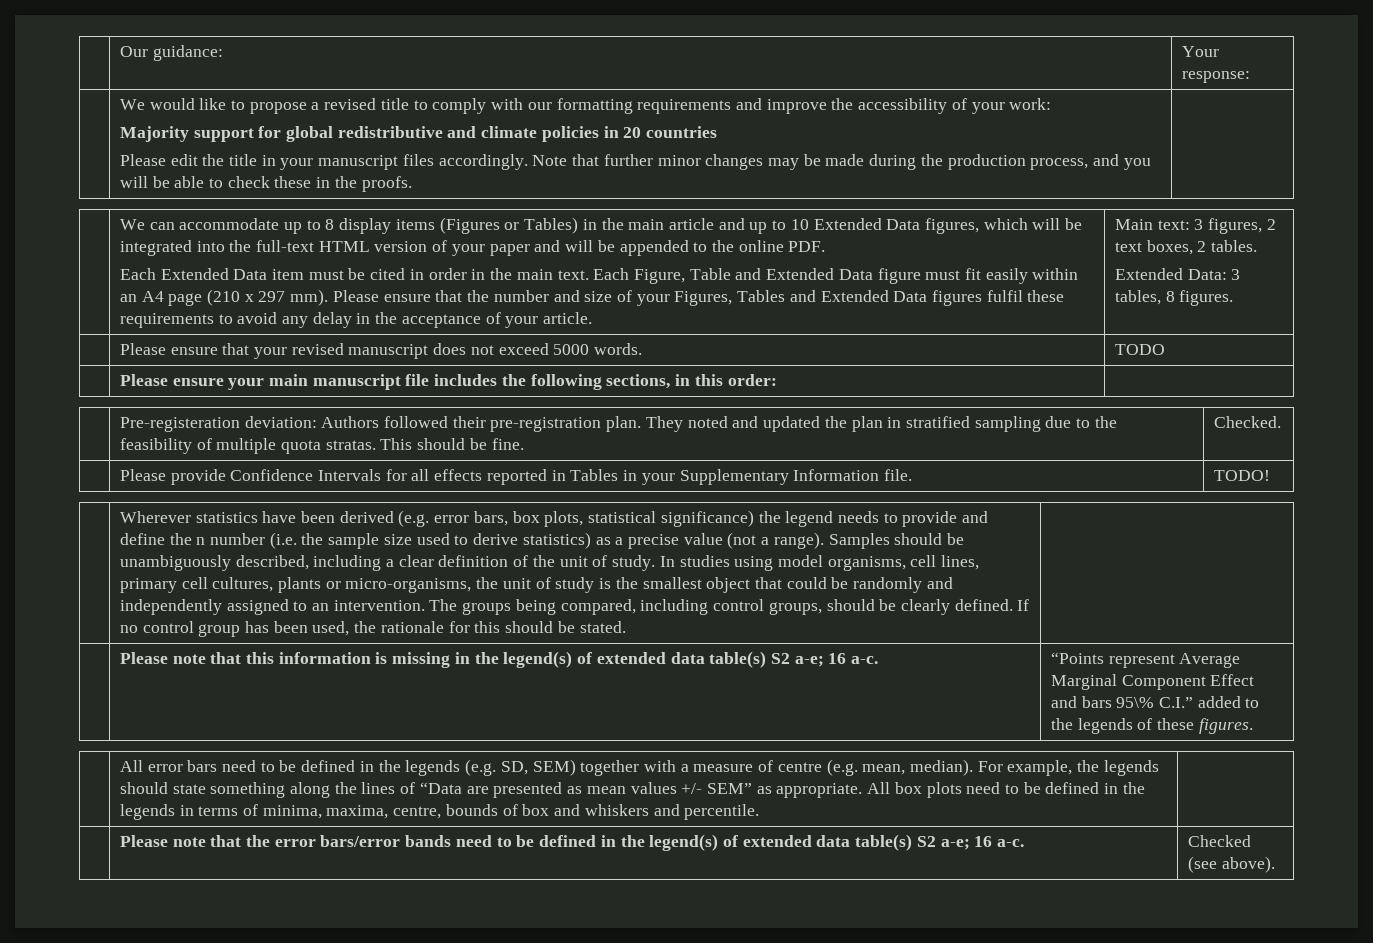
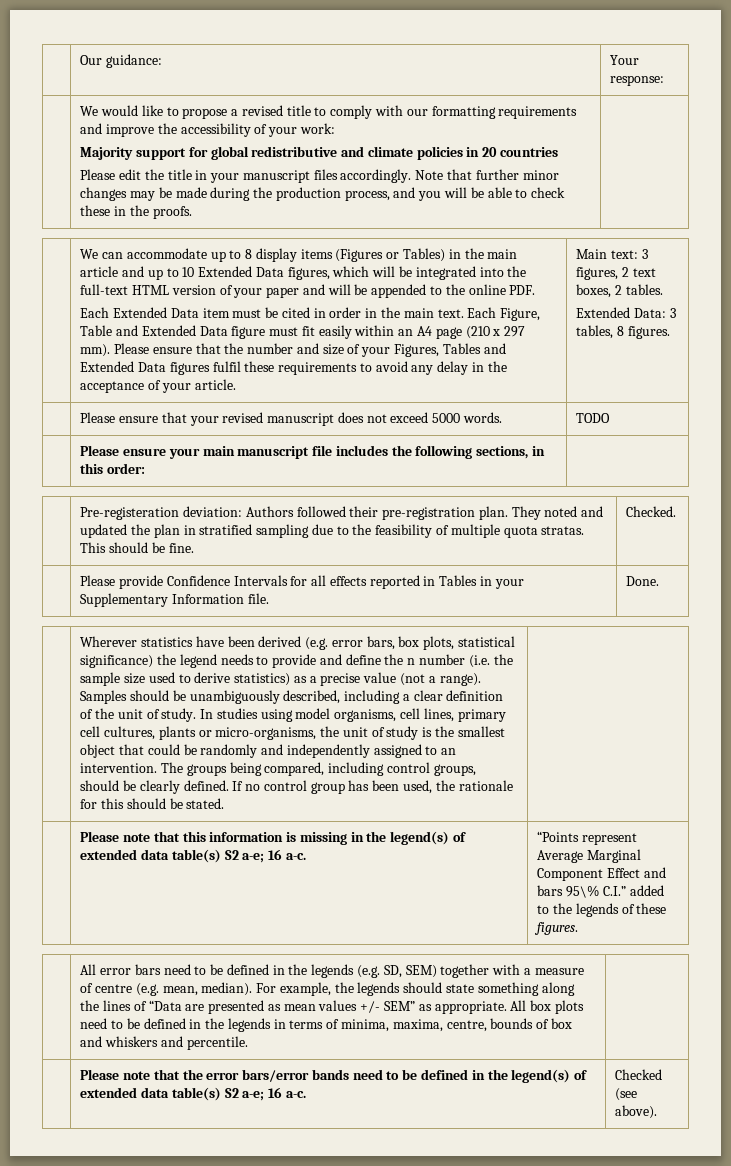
- | Please provide Confidence Intervals for all effects reported in Tables in your Supplementary Information file. | TODO!
+ | Please provide Confidence Intervals for all effects reported in Tables in your Supplementary Information file. | Done.

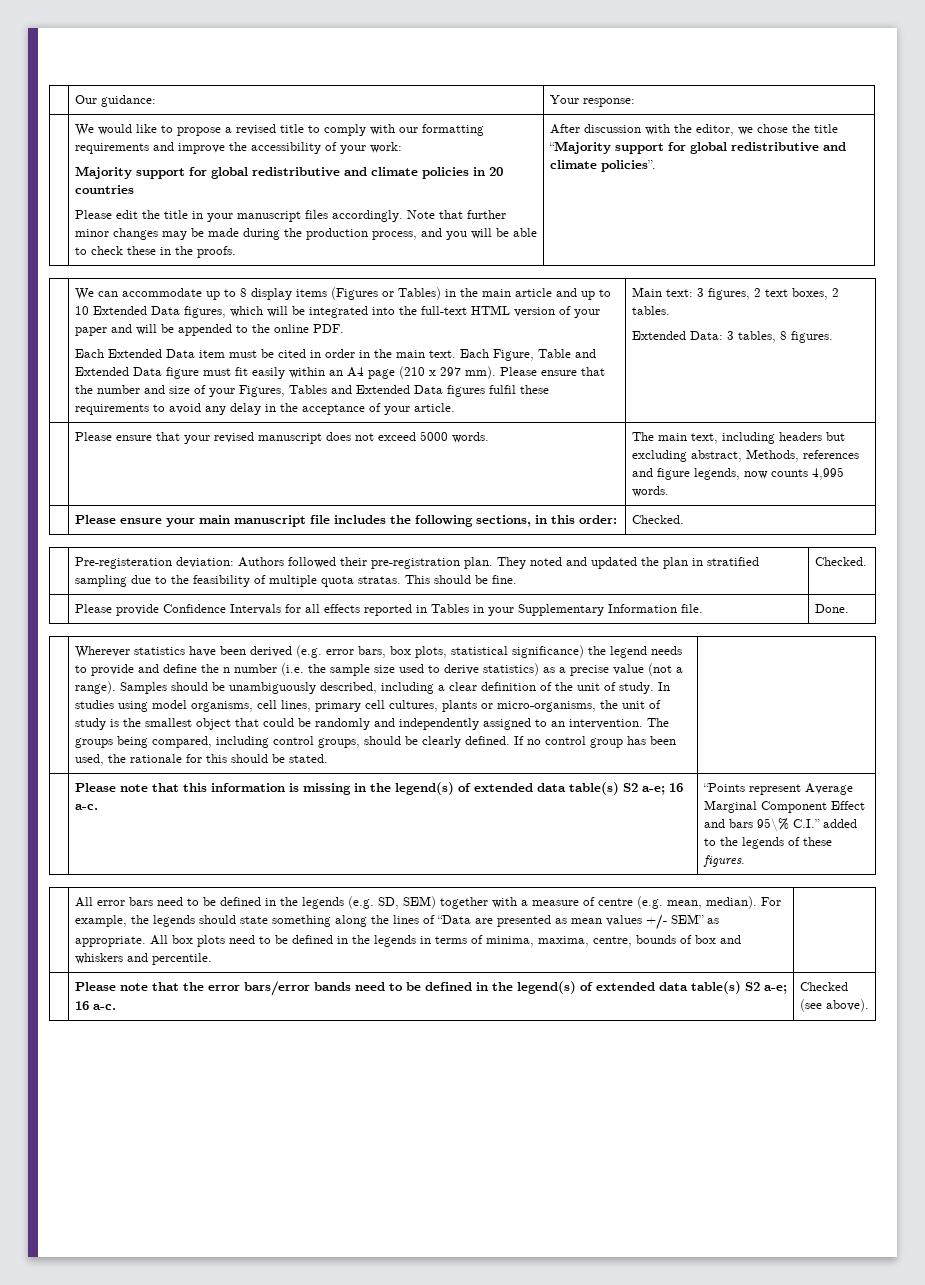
+ After discussion with the editor, we chose the title “Majority support for global redistributive and climate policies”.
- | Please ensure that your revised manuscript does not exceed 5000 words. | TODO
+ | Please ensure that your revised manuscript does not exceed 5000 words. | The main text, including headers but excluding abstract, Methods, references and figure legends, now counts 4,995 words.
- | Please ensure your main manuscript file includes the following sections, in this order: |
+ | Please ensure your main manuscript file includes the following sections, in this order: | Checked.

